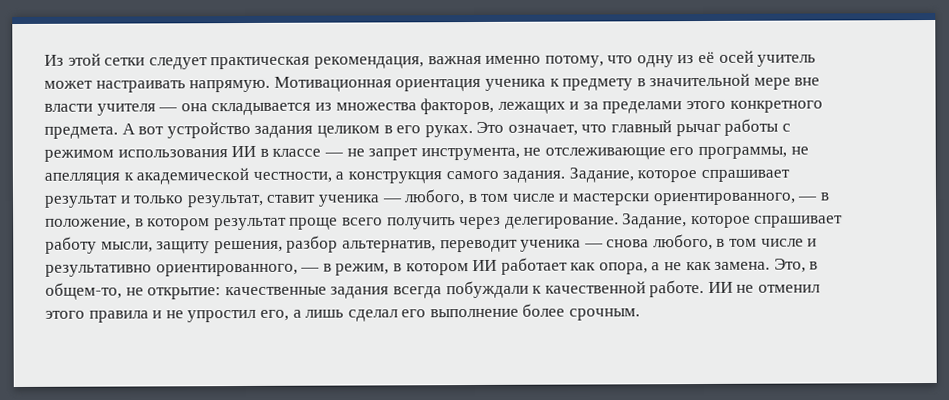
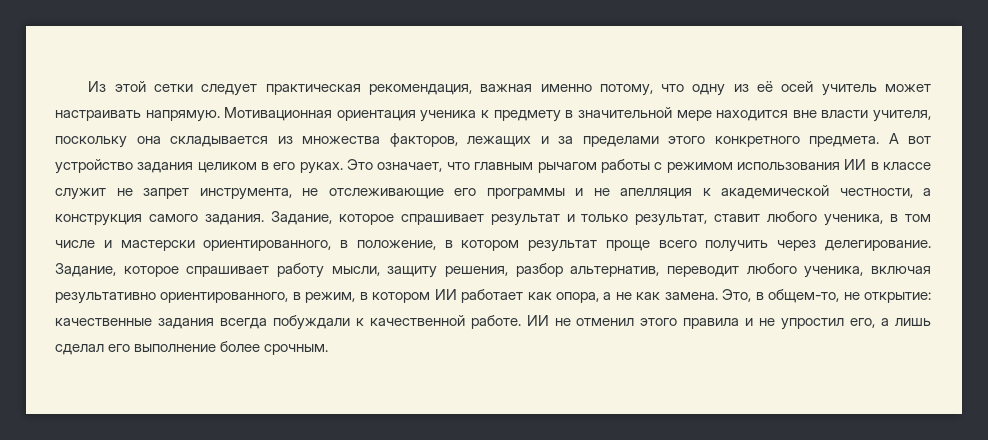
- Мотивационная ориентация ученика к предмету в значительной мере вне власти учителя — она складывается из множества факторов, лежащих и за пределами этого конкретного предмета.
+ Мотивационная ориентация ученика к предмету в значительной мере находится вне власти учителя, поскольку она складывается из множества факторов, лежащих и за пределами этого конкретного предмета.
- Это означает, что главный рычаг работы с режимом использования ИИ в классе — не запрет инструмента, не отслеживающие его программы, не апелляция к академической честности, а конструкция самого задания.
+ Это означает, что главным рычагом работы с режимом использования ИИ в классе служит не запрет инструмента, не отслеживающие его программы и не апелляция к академической честности, а конструкция самого задания.
- Задание, которое спрашивает результат и только результат, ставит ученика — любого, в том числе и мастерски ориентированного, — в положение, в котором результат проще всего получить через делегирование.
+ Задание, которое спрашивает результат и только результат, ставит любого ученика, в том числе и мастерски ориентированного, в положение, в котором результат проще всего получить через делегирование.
- Задание, которое спрашивает работу мысли, защиту решения, разбор альтернатив, переводит ученика — снова любого, в том числе и результативно ориентированного, — в режим, в котором ИИ работает как опора, а не как замена.
+ Задание, которое спрашивает работу мысли, защиту решения, разбор альтернатив, переводит любого ученика, включая результативно ориентированного, в режим, в котором ИИ работает как опора, а не как замена.

